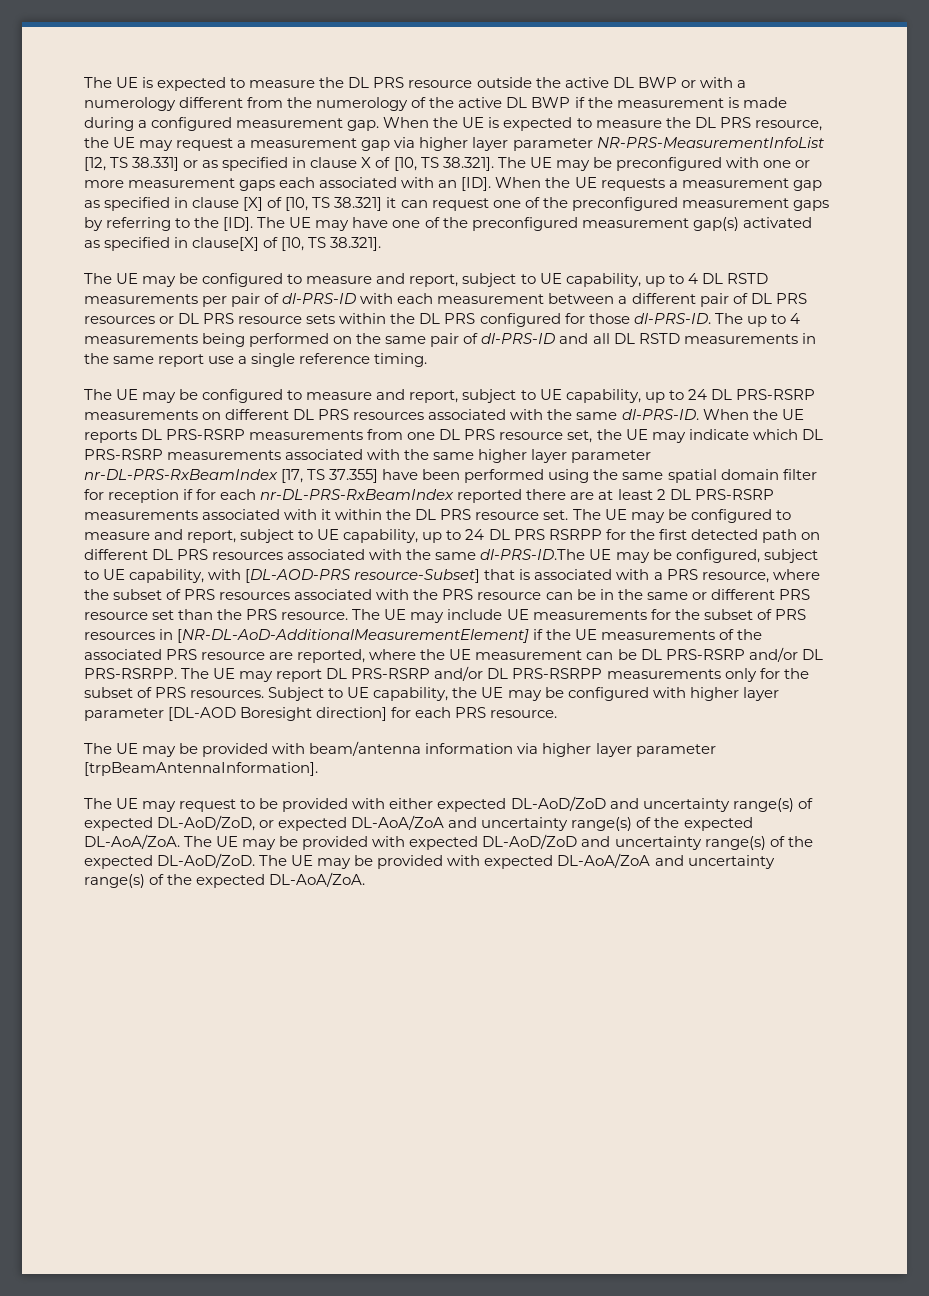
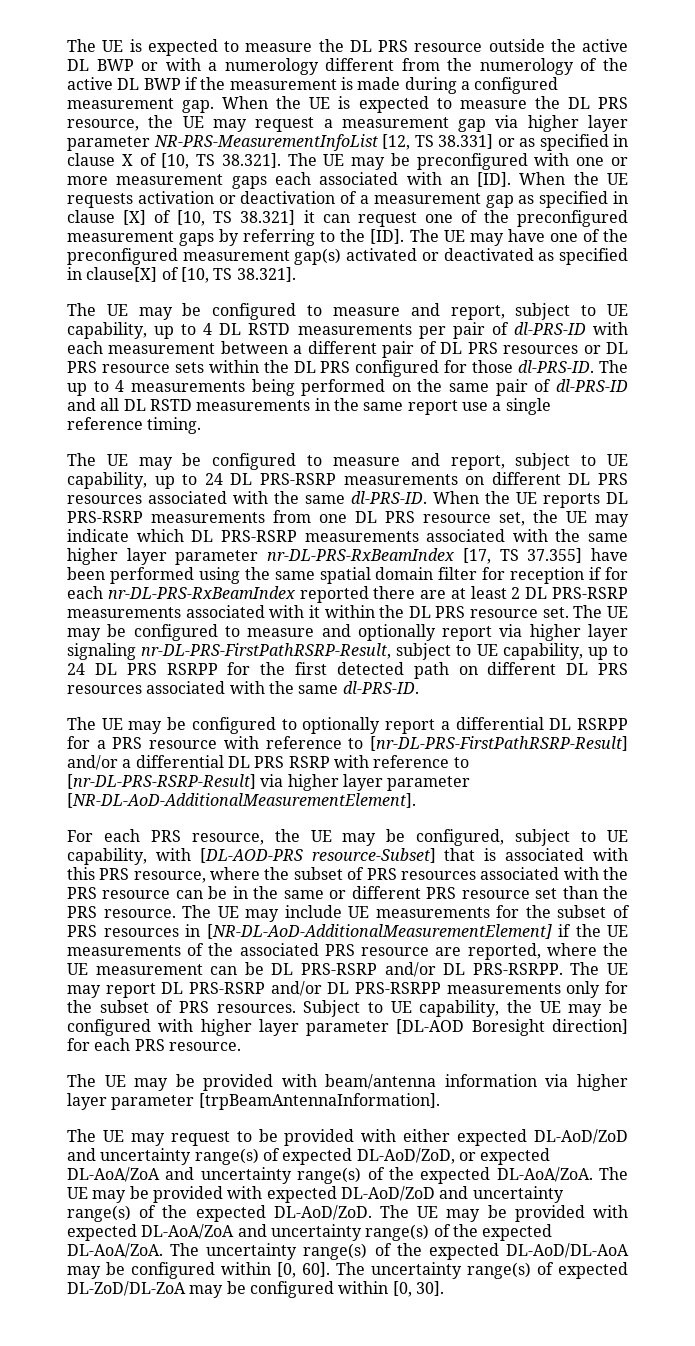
- When the UE is expected to measure the DL PRS resource, the UE may request a measurement gap via higher layer parameter NR-PRS-MeasurementInfoList [12, TS 38.331] or as specified in clause X of [10, TS 38.321]. The UE may be preconfigured with one or more measurement gaps each associated with an [ID]. When the UE requests a measurement gap as specified in clause [X] of [10, TS 38.321] it can request one of the preconfigured measurement gaps by referring to the [ID]. The UE may have one of the preconfigured measurement gap(s) activated as specified in clause[X] of [10, TS 38.321].
+ When the UE is expected to measure the DL PRS resource, the UE may request a measurement gap via higher layer parameter NR-PRS-MeasurementInfoList [12, TS 38.331] or as specified in clause X of [10, TS 38.321]. The UE may be preconfigured with one or more measurement gaps each associated with an [ID]. When the UE requests activation or deactivation of a measurement gap as specified in clause [X] of [10, TS 38.321] it can request one of the preconfigured measurement gaps by referring to the [ID]. The UE may have one of the preconfigured measurement gap(s) activated or deactivated as specified in clause[X] of [10, TS 38.321].
- The UE may be configured to measure and report, subject to UE capability, up to 24 DL PRS RSRPP for the first detected path on different DL PRS resources associated with the same dl-PRS-ID.The UE may be configured, subject to UE capability, with [DL-AOD-PRS resource-Subset] that is associated with a PRS resource, where the subset of PRS resources associated with the PRS resource can be in the same or different PRS resource set than the PRS resource.
+ The UE may be configured to measure and optionally report via higher layer signaling nr-DL-PRS-FirstPathRSRP-Result, subject to UE capability, up to 24 DL PRS RSRPP for the first detected path on different DL PRS resources associated with the same dl-PRS-ID.
+ The UE may be configured to optionally report a differential DL RSRPP for a PRS resource with reference to [nr-DL-PRS-FirstPathRSRP-Result] and/or a differential DL PRS RSRP with reference to [nr-DL-PRS-RSRP-Result] via higher layer parameter [NR-DL-AoD-AdditionalMeasurementElement].
+ For each PRS resource, the UE may be configured, subject to UE capability, with [DL-AOD-PRS resource-Subset] that is associated with this PRS resource, where the subset of PRS resources associated with the PRS resource can be in the same or different PRS resource set than the PRS resource.
+ The uncertainty range(s) of the expected DL-AoD/DL-AoA may be configured within [0, 60]. The uncertainty range(s) of expected DL-ZoD/DL-ZoA may be configured within [0, 30].

